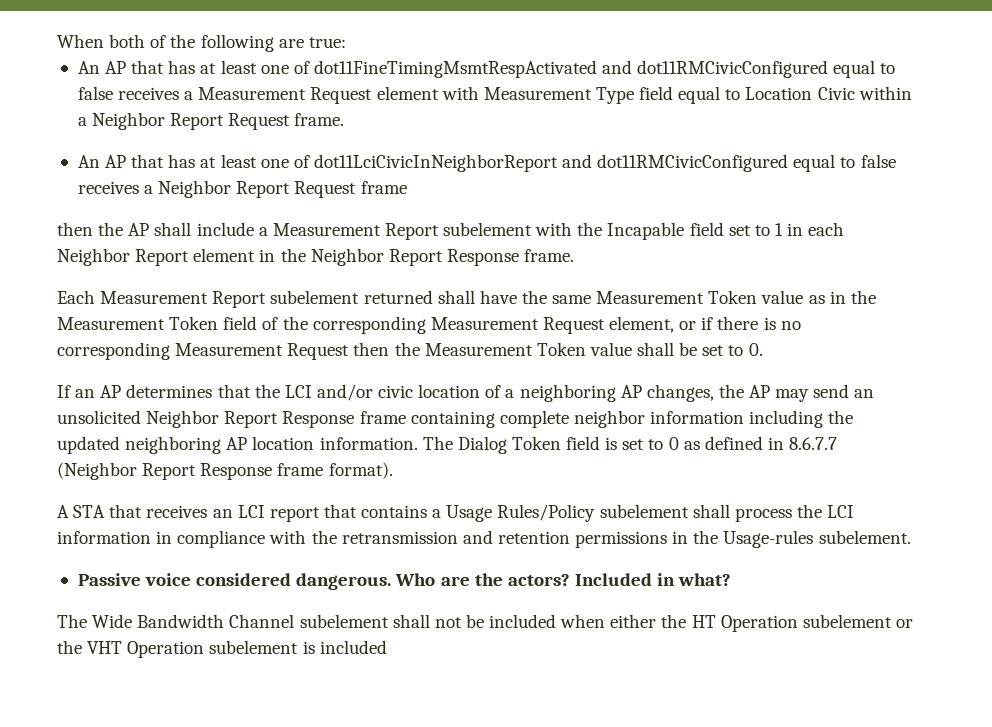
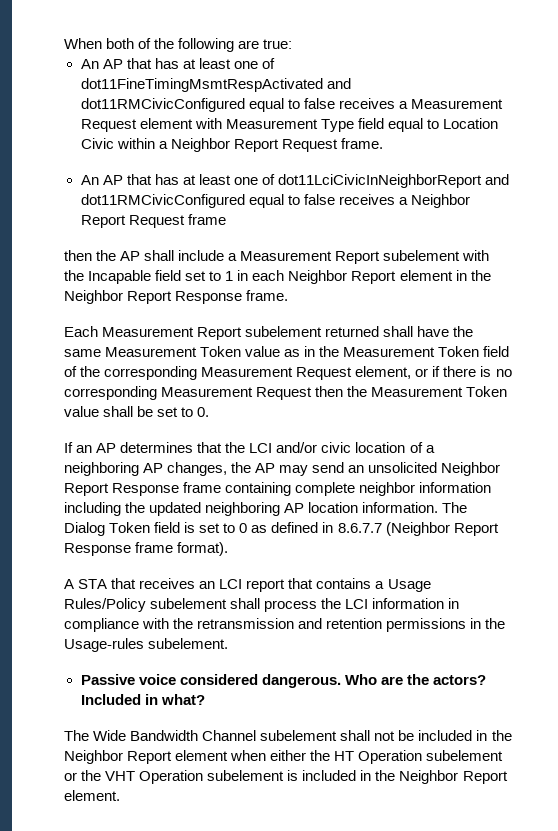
- The Wide Bandwidth Channel subelement shall not be included when either the HT Operation subelement or the VHT Operation subelement is included
+ The Wide Bandwidth Channel subelement shall not be included in the Neighbor Report element when either the HT Operation subelement or the VHT Operation subelement is included in the Neighbor Report element.

